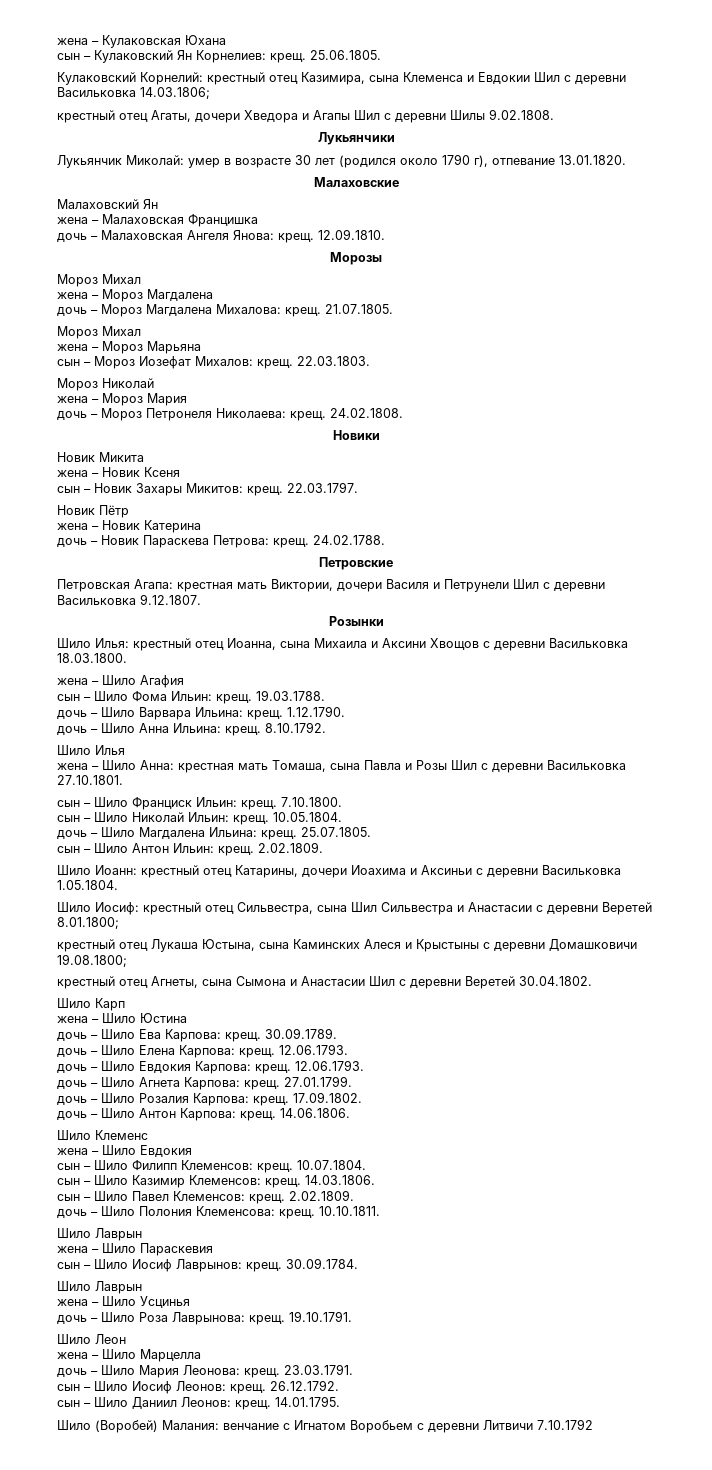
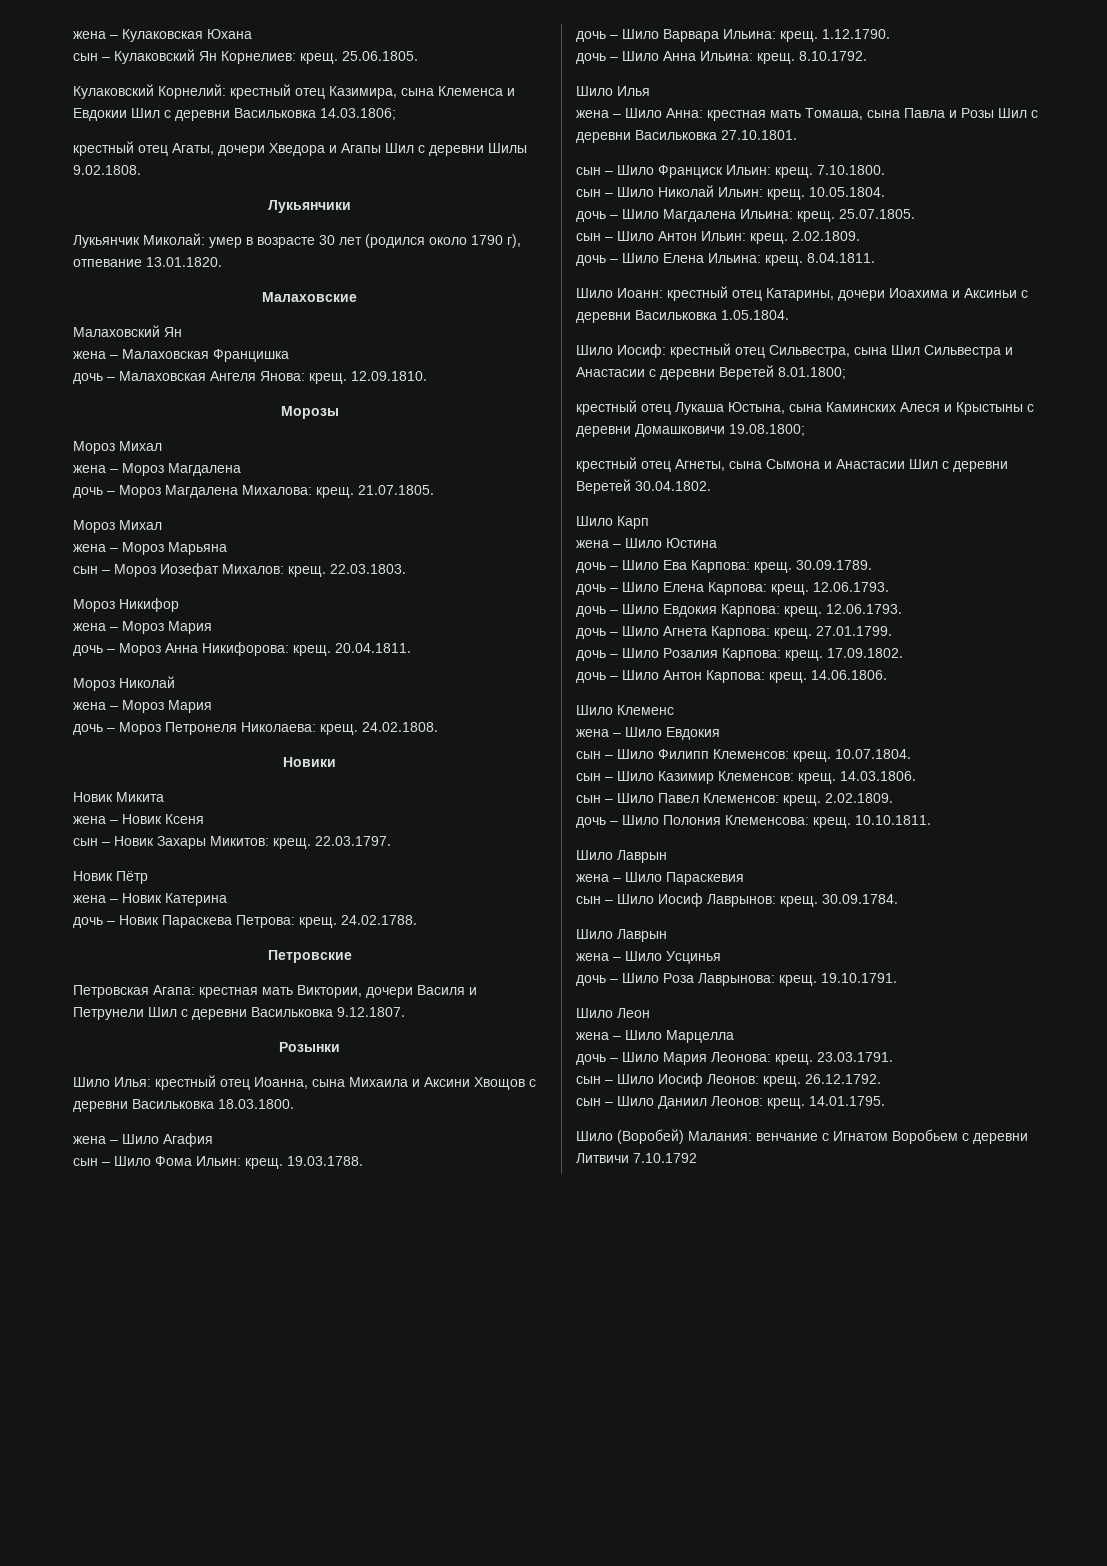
+ Мороз Никифор
+ жена – Мороз Мария
+ дочь – Мороз Анна Никифорова: крещ. 20.04.1811.
+ дочь – Шило Елена Ильина: крещ. 8.04.1811.

